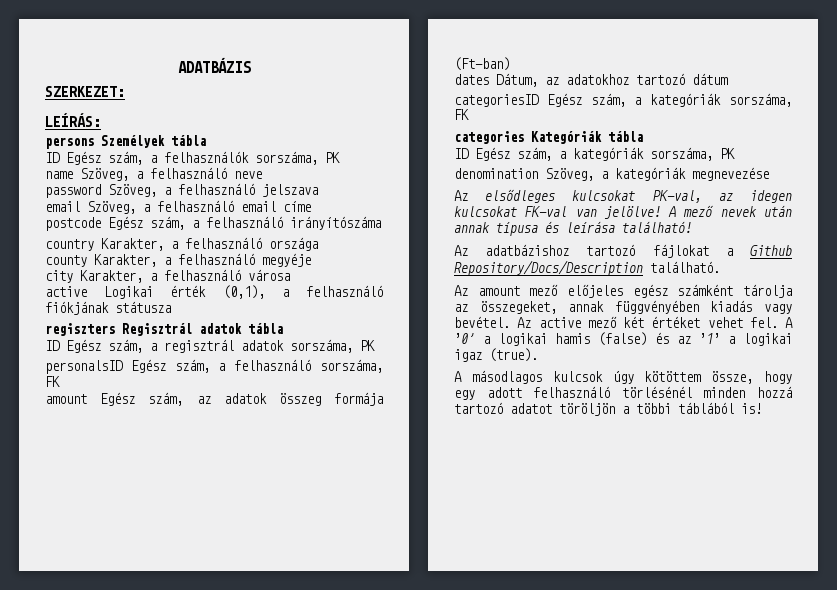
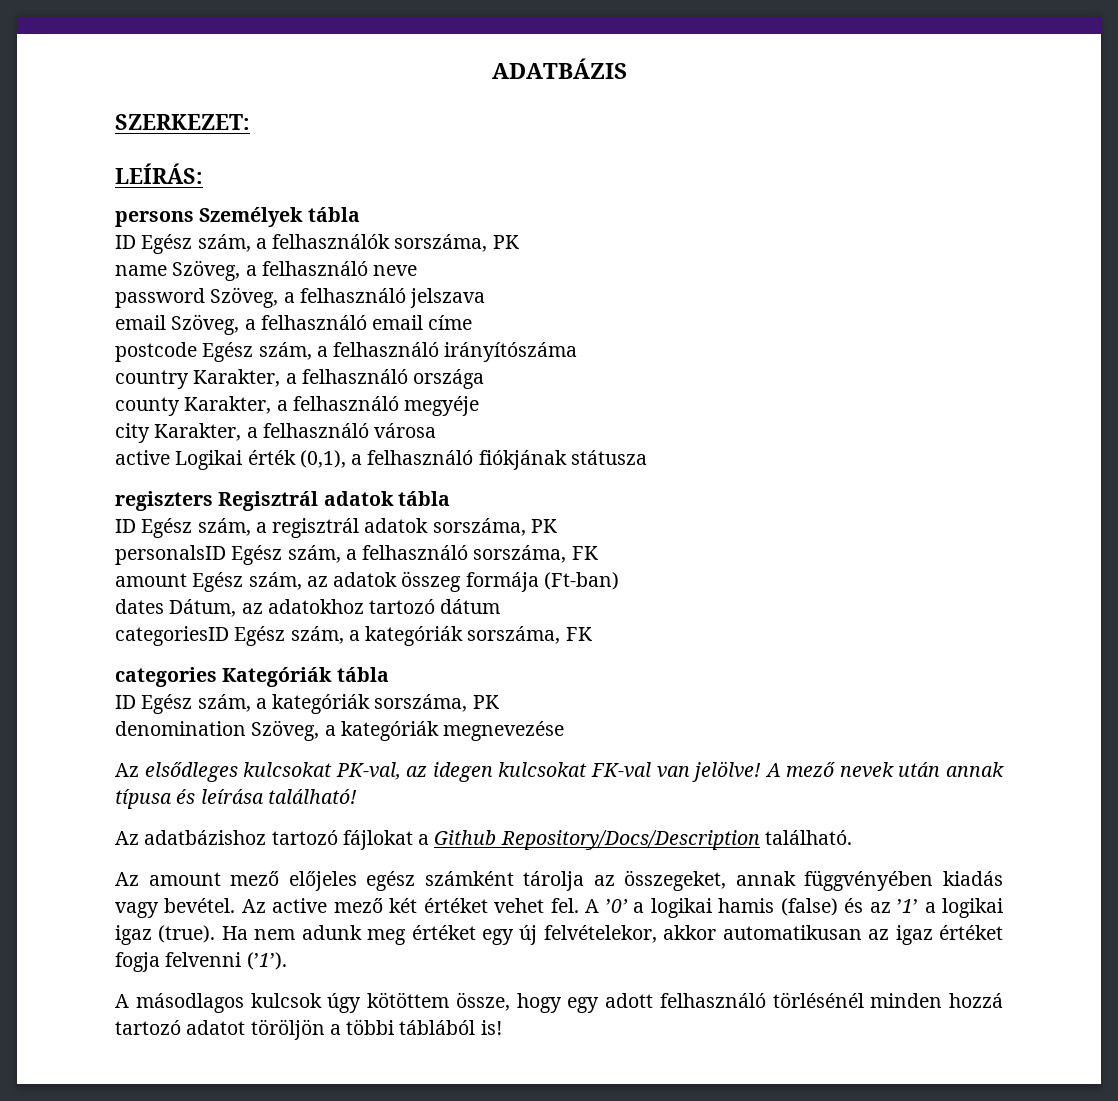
+ Ha nem adunk meg értéket egy új felvételekor, akkor automatikusan az igaz értéket fogja felvenni (’1’).

